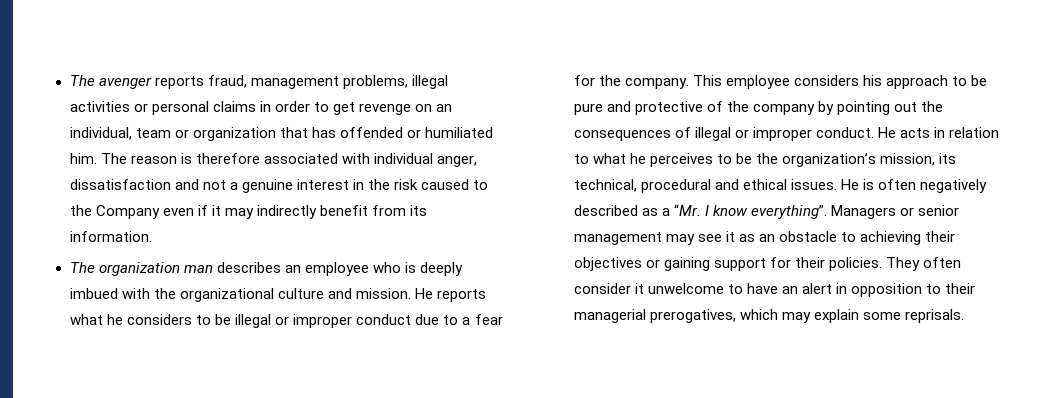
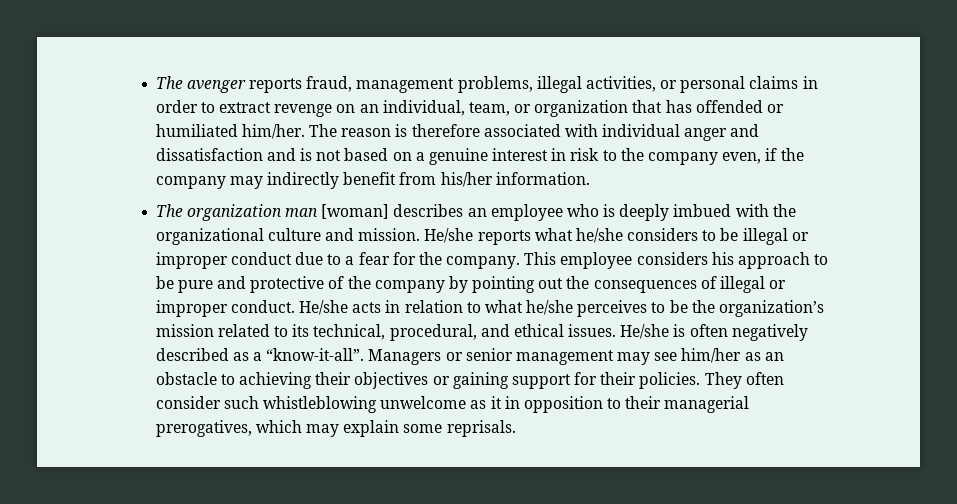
- The avenger reports fraud, management problems, illegal activities or personal claims in order to get revenge on an individual, team or organization that has offended or humiliated him.
+ The avenger reports fraud, management problems, illegal activities, or personal claims in order to extract revenge on an individual, team, or organization that has offended or humiliated him/her.
- The reason is therefore associated with individual anger, dissatisfaction and not a genuine interest in the risk caused to the Company even if it may indirectly benefit from its information.
+ The reason is therefore associated with individual anger and dissatisfaction and is not based on a genuine interest in risk to the company even, if the company may indirectly benefit from his/her information.
- The organization man describes an employee who is deeply imbued with the organizational culture and mission.
+ The organization man [woman] describes an employee who is deeply imbued with the organizational culture and mission.
- He reports what he considers to be illegal or improper conduct due to a fear for the company.
+ He/she reports what he/she considers to be illegal or improper conduct due to a fear for the company.
- He acts in relation to what he perceives to be the organization’s mission, its technical, procedural and ethical issues.
+ He/she acts in relation to what he/she perceives to be the organization’s mission related to its technical, procedural, and ethical issues.
- He is often negatively described as a “Mr. I know everything”.
+ He/she is often negatively described as a “know-it-all”.
- Managers or senior management may see it as an obstacle to achieving their objectives or gaining support for their policies.
+ Managers or senior management may see him/her as an obstacle to achieving their objectives or gaining support for their policies.
- They often consider it unwelcome to have an alert in opposition to their managerial prerogatives, which may explain some reprisals.
+ They often consider such whistleblowing unwelcome as it in opposition to their managerial prerogatives, which may explain some reprisals.

